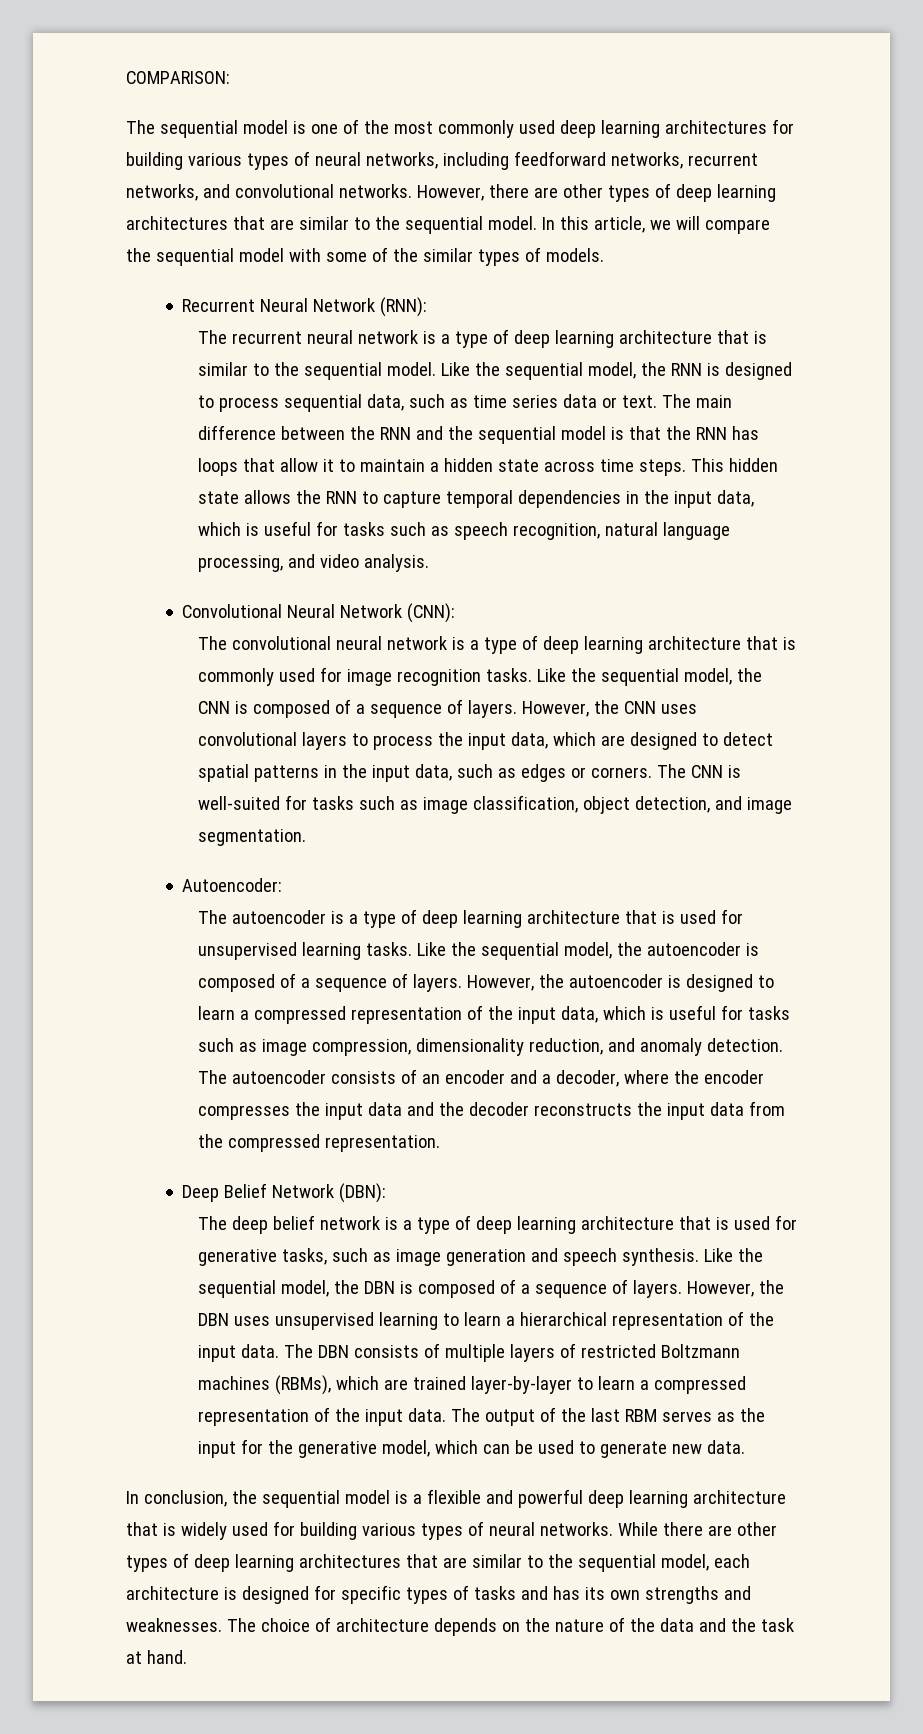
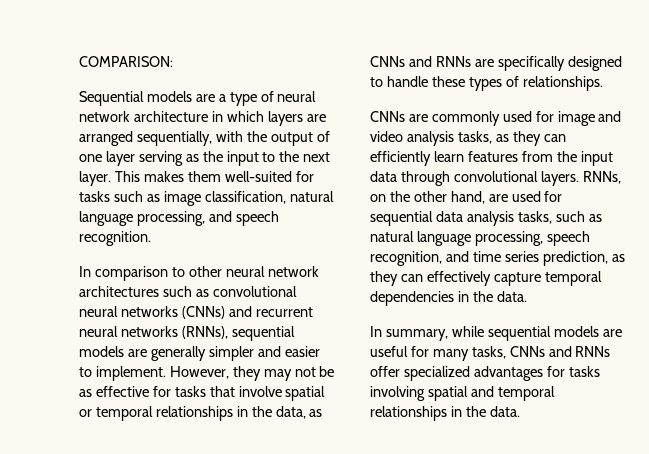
- The sequential model is one of the most commonly used deep learning architectures for building various types of neural networks, including feedforward networks, recurrent networks, and convolutional networks. However, there are other types of deep learning architectures that are similar to the sequential model. In this article, we will compare the sequential model with some of the similar types of models.
- Recurrent Neural Network (RNN):
- The recurrent neural network is a type of deep learning architecture that is similar to the sequential model. Like the sequential model, the RNN is designed to process sequential data, such as time series data or text. The main difference between the RNN and the sequential model is that the RNN has loops that allow it to maintain a hidden state across time steps. This hidden state allows the RNN to capture temporal dependencies in the input data, which is useful for tasks such as speech recognition, natural language processing, and video analysis.
- Convolutional Neural Network (CNN):
- The convolutional neural network is a type of deep learning architecture that is commonly used for image recognition tasks. Like the sequential model, the CNN is composed of a sequence of layers. However, the CNN uses convolutional layers to process the input data, which are designed to detect spatial patterns in the input data, such as edges or corners. The CNN is well-suited for tasks such as image classification, object detection, and image segmentation.
- Autoencoder:
- The autoencoder is a type of deep learning architecture that is used for unsupervised learning tasks. Like the sequential model, the autoencoder is composed of a sequence of layers. However, the autoencoder is designed to learn a compressed representation of the input data, which is useful for tasks such as image compression, dimensionality reduction, and anomaly detection. The autoencoder consists of an encoder and a decoder, where the encoder compresses the input data and the decoder reconstructs the input data from the compressed representation.
- Deep Belief Network (DBN):
- The deep belief network is a type of deep learning architecture that is used for generative tasks, such as image generation and speech synthesis. Like the sequential model, the DBN is composed of a sequence of layers. However, the DBN uses unsupervised learning to learn a hierarchical representation of the input data. The DBN consists of multiple layers of restricted Boltzmann machines (RBMs), which are trained layer-by-layer to learn a compressed representation of the input data. The output of the last RBM serves as the input for the generative model, which can be used to generate new data.
- In conclusion, the sequential model is a flexible and powerful deep learning architecture that is widely used for building various types of neural networks. While there are other types of deep learning architectures that are similar to the sequential model, each architecture is designed for specific types of tasks and has its own strengths and weaknesses. The choice of architecture depends on the nature of the data and the task at hand.
+ Sequential models are a type of neural network architecture in which layers are arranged sequentially, with the output of one layer serving as the input to the next layer. This makes them well-suited for tasks such as image classification, natural language processing, and speech recognition.
+ In comparison to other neural network architectures such as convolutional neural networks (CNNs) and recurrent neural networks (RNNs), sequential models are generally simpler and easier to implement. However, they may not be as effective for tasks that involve spatial or temporal relationships in the data, as CNNs and RNNs are specifically designed to handle these types of relationships.
+ CNNs are commonly used for image and video analysis tasks, as they can efficiently learn features from the input data through convolutional layers. RNNs, on the other hand, are used for sequential data analysis tasks, such as natural language processing, speech recognition, and time series prediction, as they can effectively capture temporal dependencies in the data.
+ In summary, while sequential models are useful for many tasks, CNNs and RNNs offer specialized advantages for tasks involving spatial and temporal relationships in the data.

